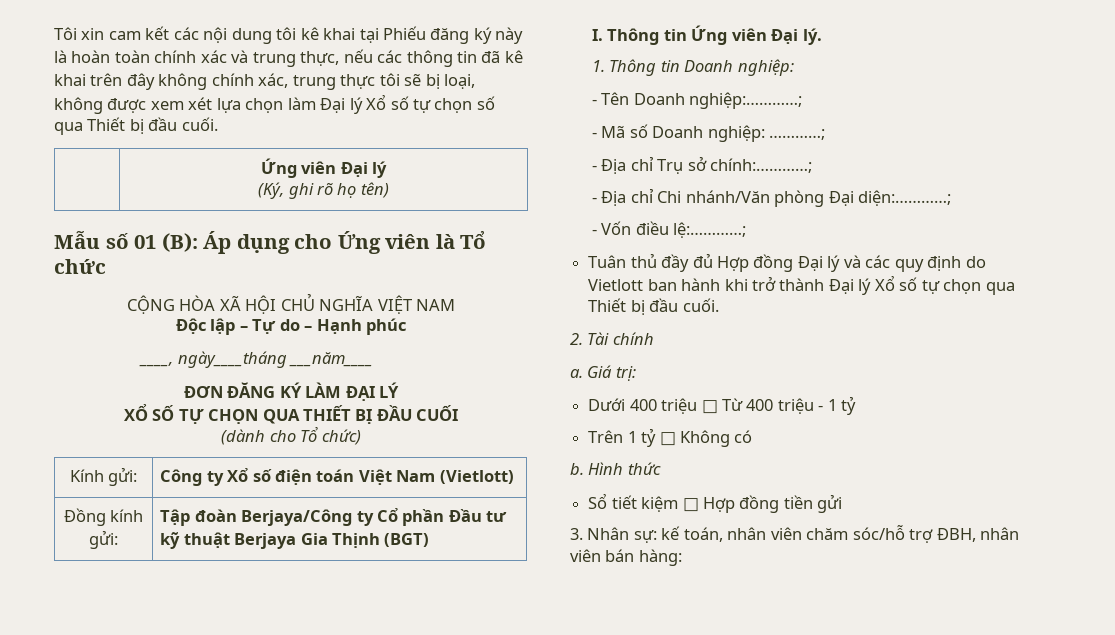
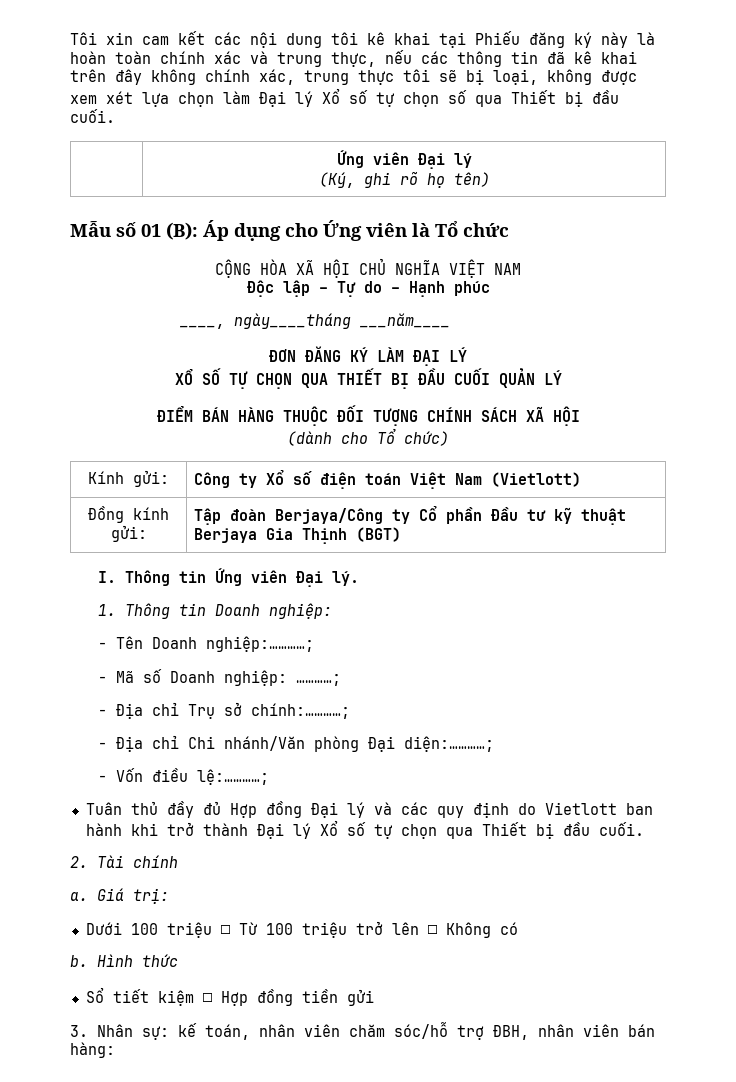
- XỔ SỐ TỰ CHỌN QUA THIẾT BỊ ĐẦU CUỐI
+ XỔ SỐ TỰ CHỌN QUA THIẾT BỊ ĐẦU CUỐI QUẢN LÝ
+ ĐIỂM BÁN HÀNG THUỘC ĐỐI TƯỢNG CHÍNH SÁCH XÃ HỘI
- Dưới 400 triệu □ Từ 400 triệu - 1 tỷ
- Trên 1 tỷ □ Không có
+ Dưới 100 triệu □ Từ 100 triệu trở lên □ Không có

